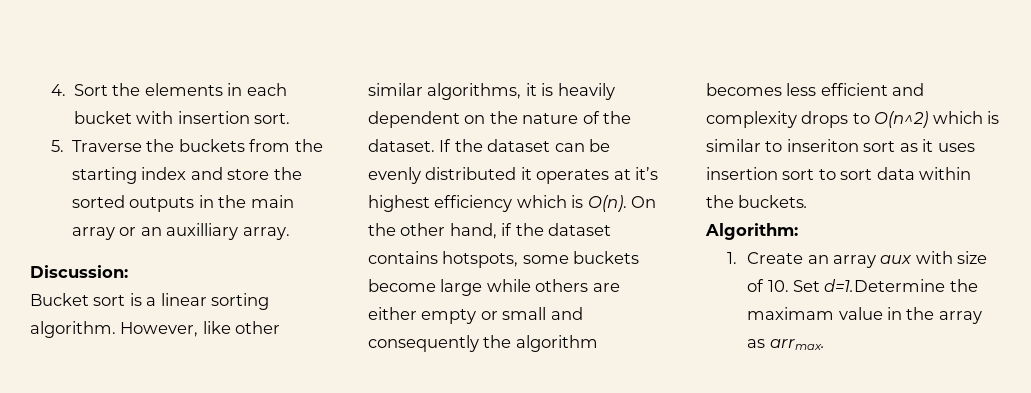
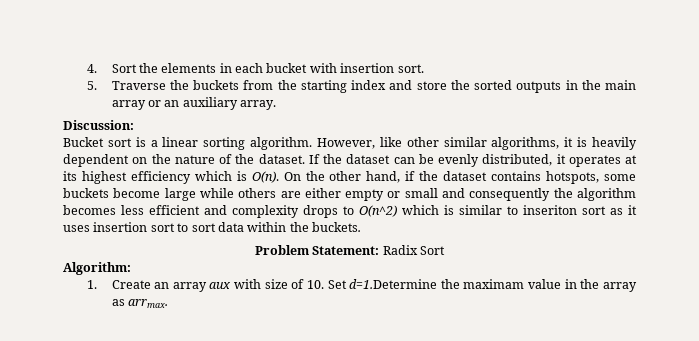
- 5. Traverse the buckets from the starting index and store the sorted outputs in the main array or an auxilliary array.
+ 5. Traverse the buckets from the starting index and store the sorted outputs in the main array or an auxiliary array.
- If the dataset can be evenly distributed it operates at it’s highest efficiency which is O(n).
+ If the dataset can be evenly distributed, it operates at its highest efficiency which is O(n).
+ Problem Statement: Radix Sort

